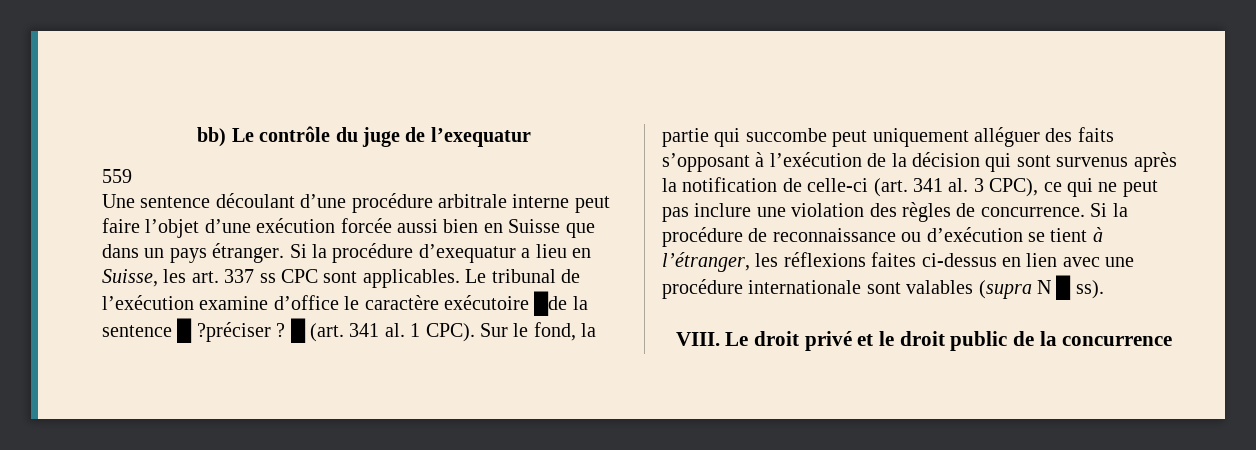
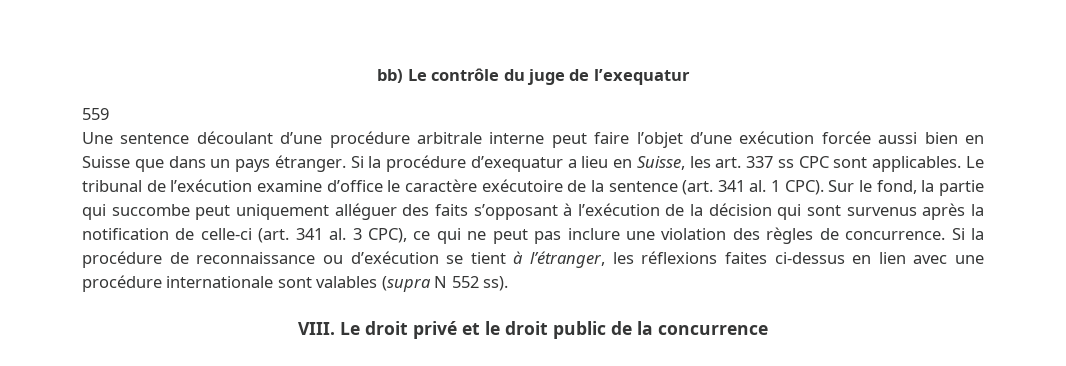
- Le tribunal de l’exécution examine d’office le caractère exécutoire █de la sentence █ ?préciser ? █ (art. 341 al. 1 CPC).
+ Le tribunal de l’exécution examine d’office le caractère exécutoire de la sentence (art. 341 al. 1 CPC).
- Si la procédure de reconnaissance ou d’exécution se tient à l’étranger, les réflexions faites ci-dessus en lien avec une procédure internationale sont valables (supra N █ ss).
+ Si la procédure de reconnaissance ou d’exécution se tient à l’étranger, les réflexions faites ci-dessus en lien avec une procédure internationale sont valables (supra N 552 ss).

